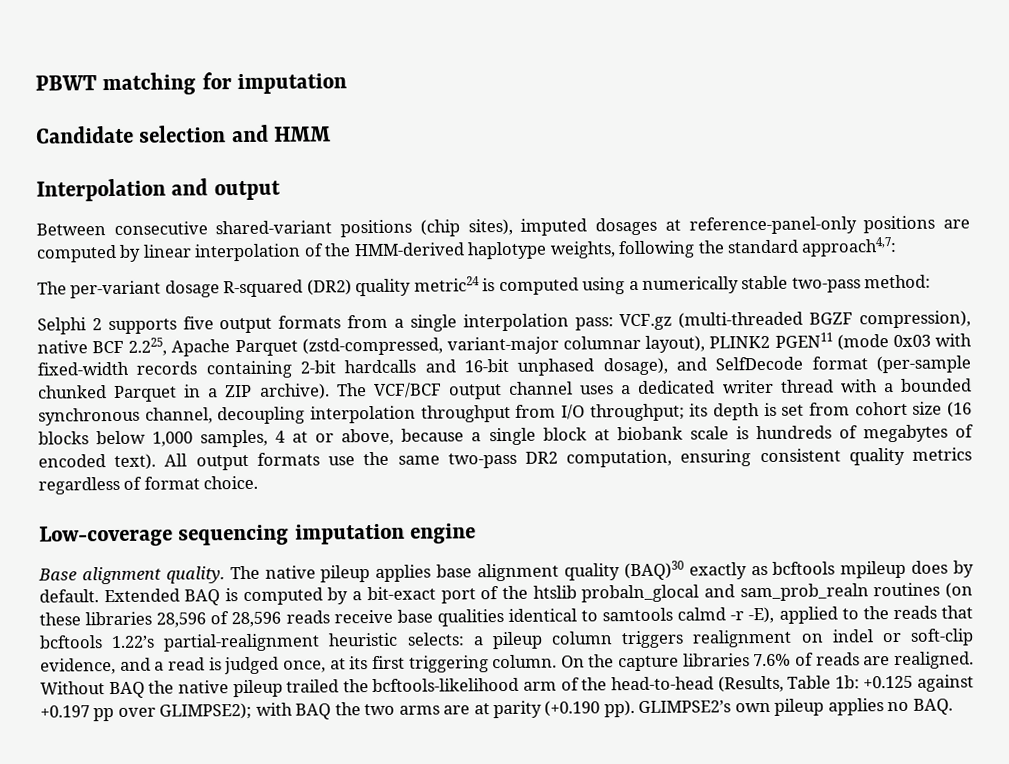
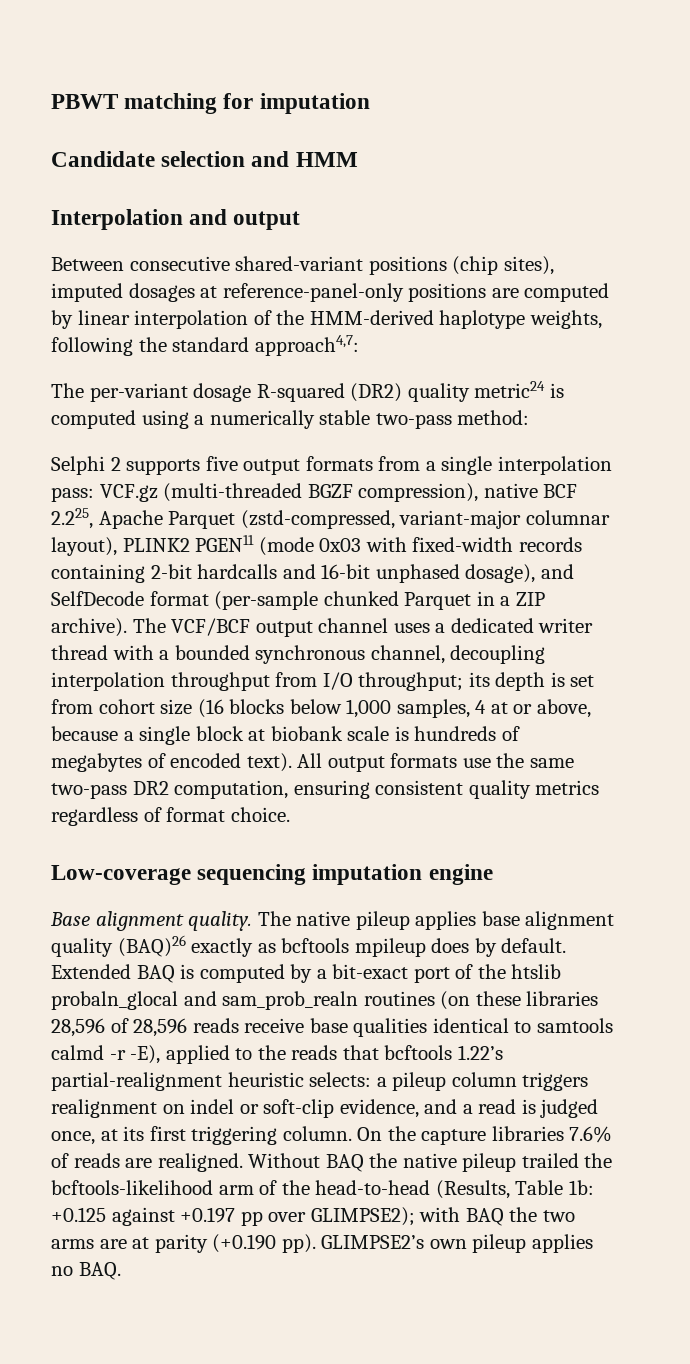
- The native pileup applies base alignment quality (BAQ)30 exactly as bcftools mpileup does by default.
+ The native pileup applies base alignment quality (BAQ)26 exactly as bcftools mpileup does by default.

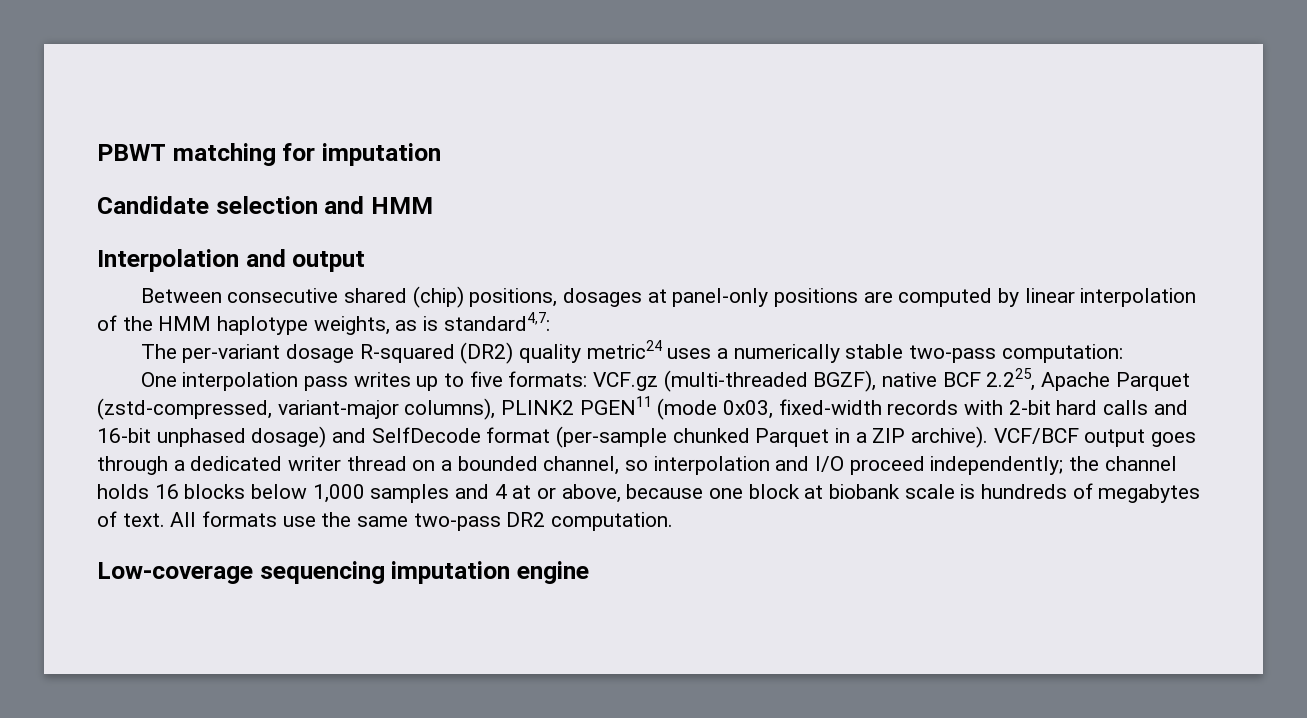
- Between consecutive shared-variant positions (chip sites), imputed dosages at reference-panel-only positions are computed by linear interpolation of the HMM-derived haplotype weights, following the standard approach4,7:
+ Between consecutive shared (chip) positions, dosages at panel-only positions are computed by linear interpolation of the HMM haplotype weights, as is standard4,7:
- The per-variant dosage R-squared (DR2) quality metric24 is computed using a numerically stable two-pass method:
- Selphi 2 supports five output formats from a single interpolation pass: VCF.gz (multi-threaded BGZF compression), native BCF 2.225, Apache Parquet (zstd-compressed, variant-major columnar layout), PLINK2 PGEN11 (mode 0x03 with fixed-width records containing 2-bit hardcalls and 16-bit unphased dosage), and SelfDecode format (per-sample chunked Parquet in a ZIP archive).
+ The per-variant dosage R-squared (DR2) quality metric24 uses a numerically stable two-pass computation:
+ One interpolation pass writes up to five formats: VCF.gz (multi-threaded BGZF), native BCF 2.225, Apache Parquet (zstd-compressed, variant-major columns), PLINK2 PGEN11 (mode 0x03, fixed-width records with 2-bit hard calls and 16-bit unphased dosage) and SelfDecode format (per-sample chunked Parquet in a ZIP archive).
- The VCF/BCF output channel uses a dedicated writer thread with a bounded synchronous channel, decoupling interpolation throughput from I/O throughput; its depth is set from cohort size (16 blocks below 1,000 samples, 4 at or above, because a single block at biobank scale is hundreds of megabytes of encoded text). All output formats use the same two-pass DR2 computation, ensuring consistent quality metrics regardless of format choice.
+ VCF/BCF output goes through a dedicated writer thread on a bounded channel, so interpolation and I/O proceed independently; the channel holds 16 blocks below 1,000 samples and 4 at or above, because one block at biobank scale is hundreds of megabytes of text. All formats use the same two-pass DR2 computation.
  Low-coverage sequencing imputation engine
- Base alignment quality. The native pileup applies base alignment quality (BAQ)26 exactly as bcftools mpileup does by default. Extended BAQ is computed by a bit-exact port of the htslib probaln_glocal and sam_prob_realn routines (on these libraries 28,596 of 28,596 reads receive base qualities identical to samtools calmd -r -E), applied to the reads that bcftools 1.22’s partial-realignment heuristic selects: a pileup column triggers realignment on indel or soft-clip evidence, and a read is judged once, at its first triggering column. On the capture libraries 7.6% of reads are realigned. Without BAQ the native pileup trailed the bcftools-likelihood arm of the head-to-head (Results, Table 1b: +0.125 against +0.197 pp over GLIMPSE2); with BAQ the two arms are at parity (+0.190 pp). GLIMPSE2’s own pileup applies no BAQ.

